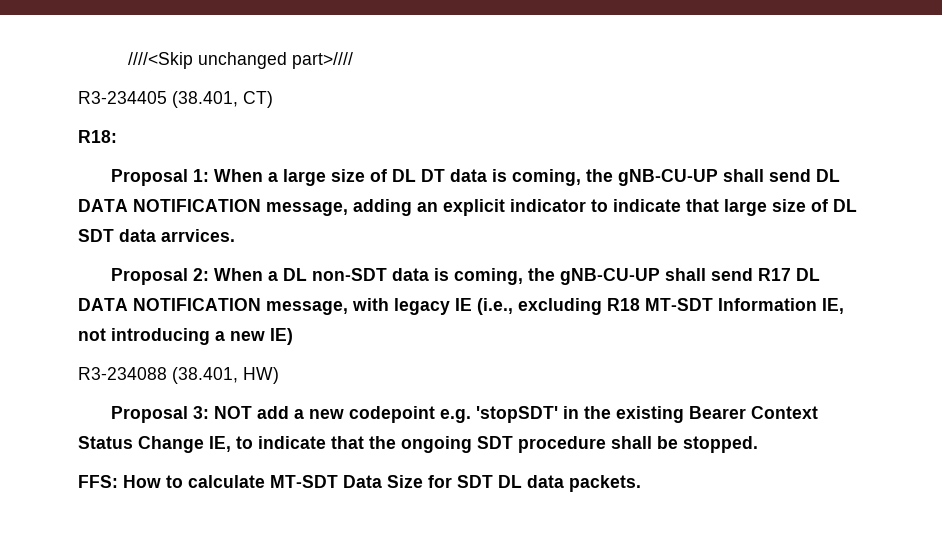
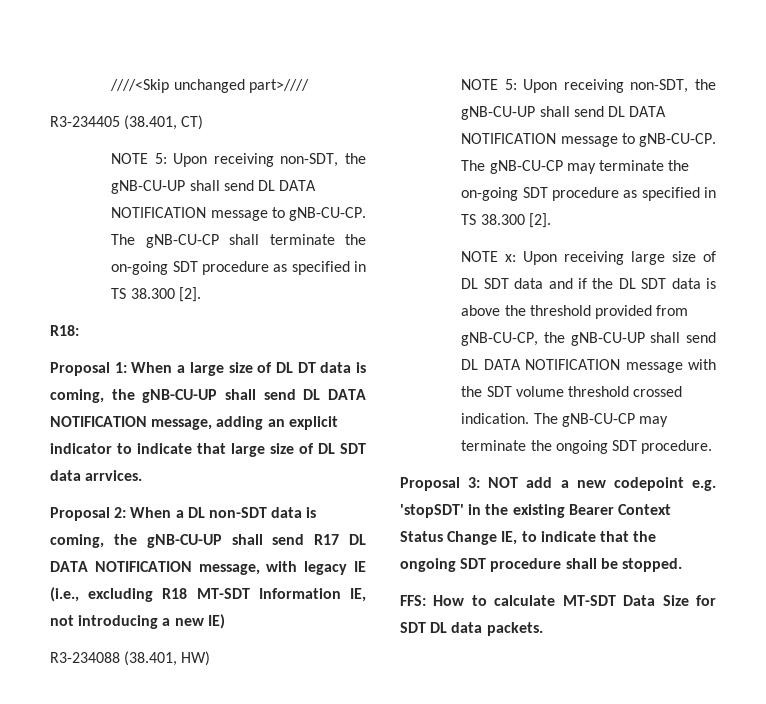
+ NOTE 5: Upon receiving non-SDT, the gNB-CU-UP shall send DL DATA NOTIFICATION message to gNB-CU-CP. The gNB-CU-CP shall terminate the on-going SDT procedure as specified in TS 38.300 [2].
+ NOTE 5: Upon receiving non-SDT, the gNB-CU-UP shall send DL DATA NOTIFICATION message to gNB-CU-CP. The gNB-CU-CP may terminate the on-going SDT procedure as specified in TS 38.300 [2].
+ NOTE x: Upon receiving large size of DL SDT data and if the DL SDT data is above the threshold provided from gNB-CU-CP, the gNB-CU-UP shall send DL DATA NOTIFICATION message with the SDT volume threshold crossed indication. The gNB-CU-CP may terminate the ongoing SDT procedure.

